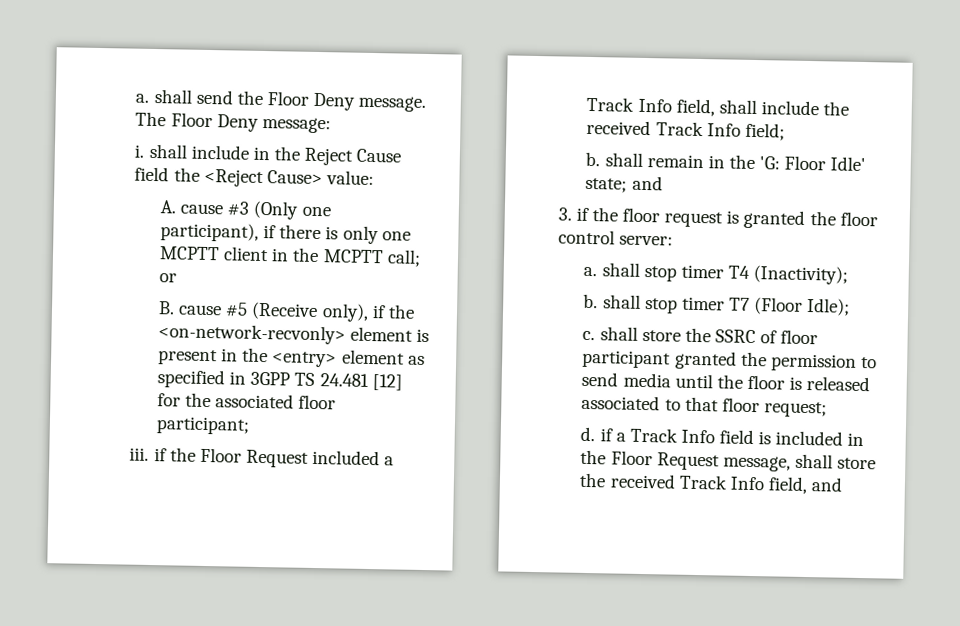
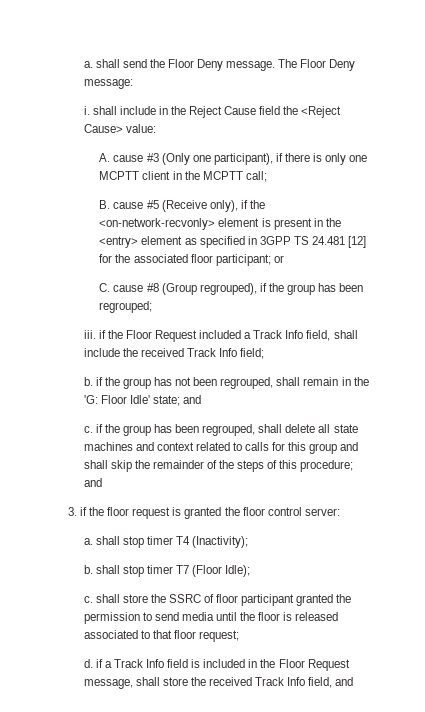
- A. cause #3 (Only one participant), if there is only one MCPTT client in the MCPTT call; or
+ A. cause #3 (Only one participant), if there is only one MCPTT client in the MCPTT call;
- B. cause #5 (Receive only), if the <on-network-recvonly> element is present in the <entry> element as specified in 3GPP TS 24.481 [12] for the associated floor participant;
+ B. cause #5 (Receive only), if the <on-network-recvonly> element is present in the <entry> element as specified in 3GPP TS 24.481 [12] for the associated floor participant; or
+ C. cause #8 (Group regrouped), if the group has been regrouped;
- b. shall remain in the 'G: Floor Idle' state; and
+ b. if the group has not been regrouped, shall remain in the 'G: Floor Idle' state; and
+ c. if the group has been regrouped, shall delete all state machines and context related to calls for this group and shall skip the remainder of the steps of this procedure; and

